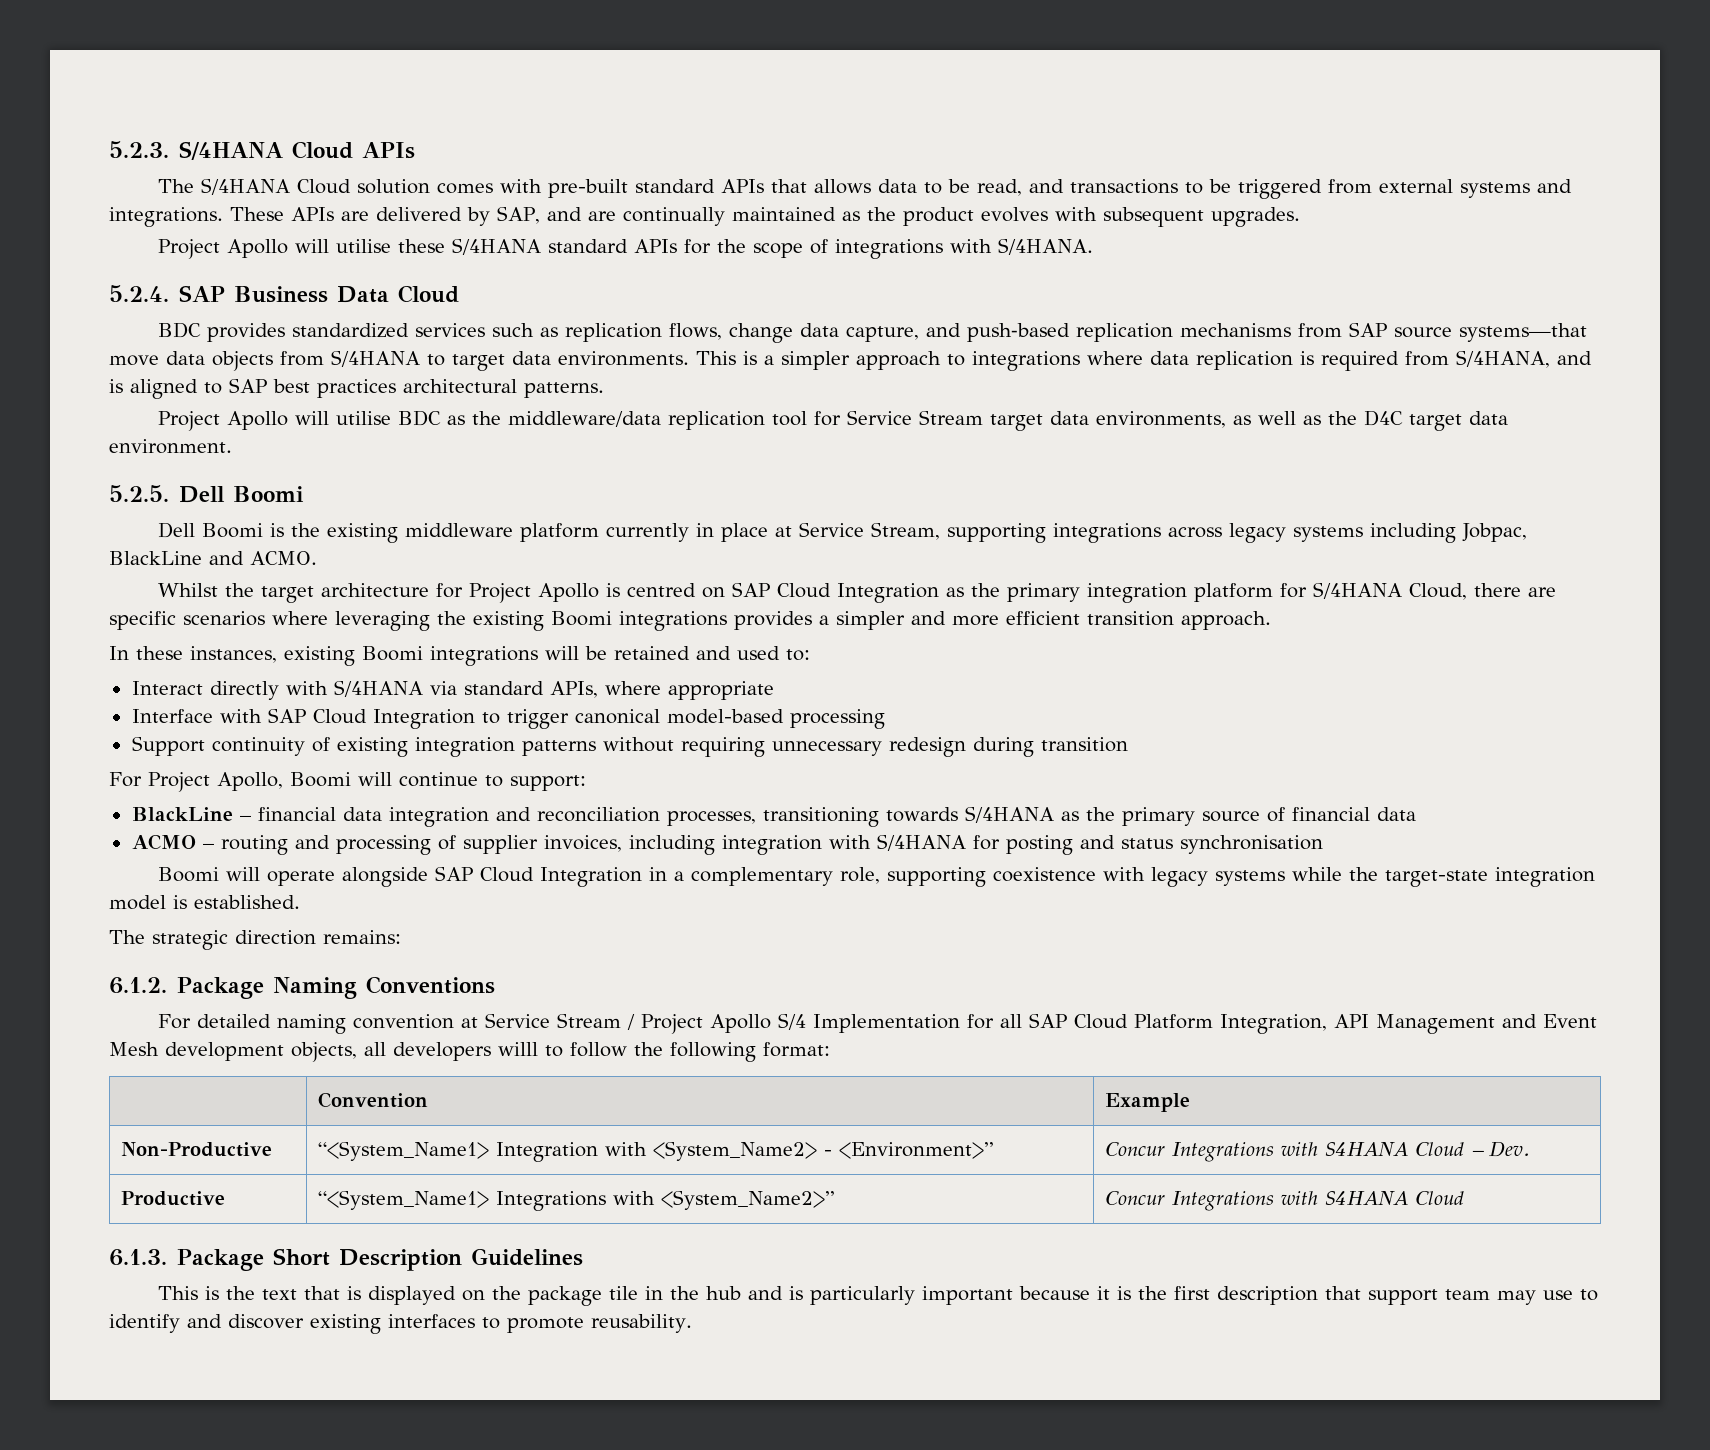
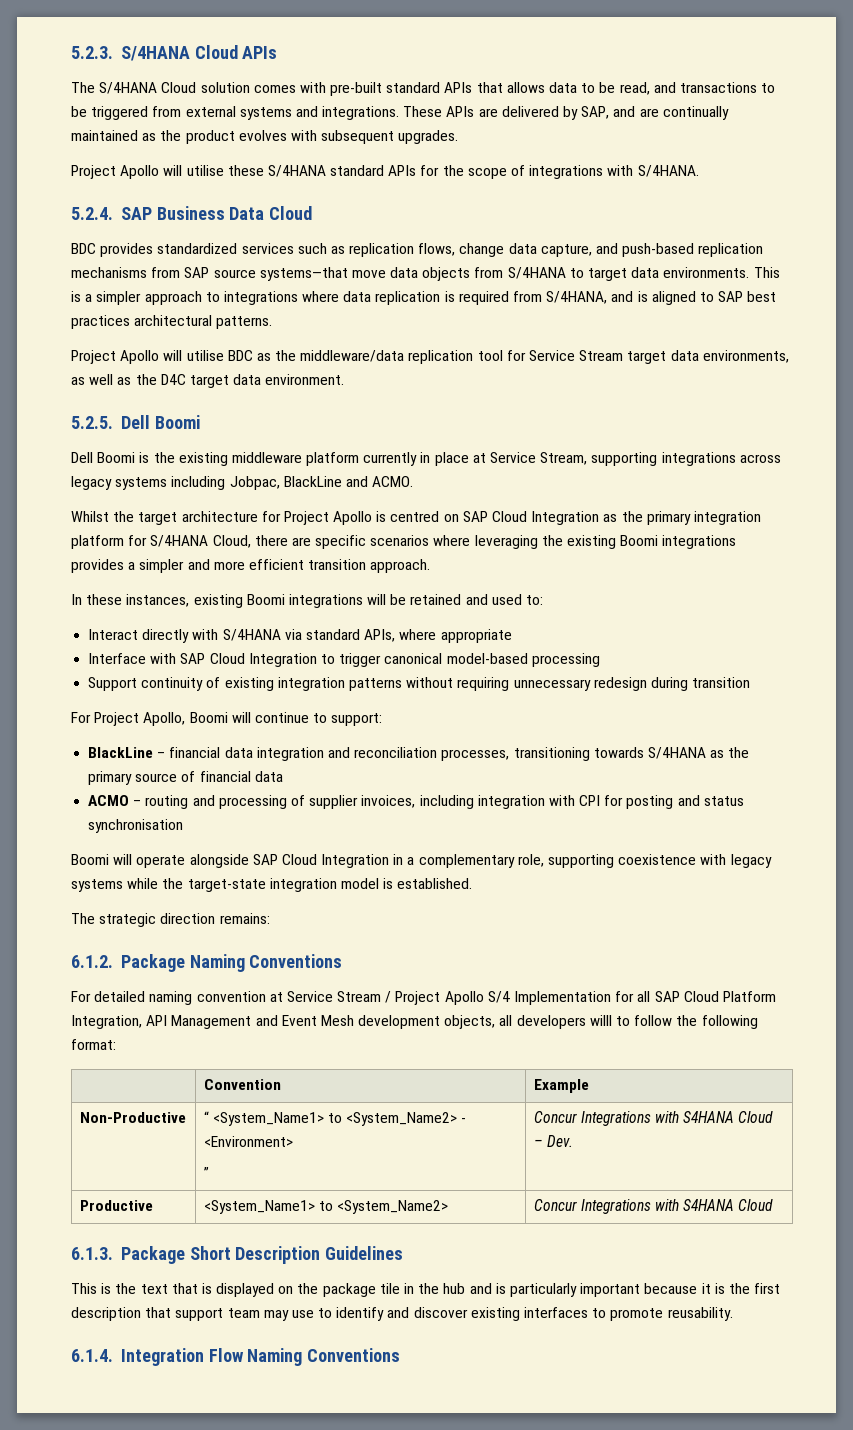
- ACMO – routing and processing of supplier invoices, including integration with S/4HANA for posting and status synchronisation
+ ACMO – routing and processing of supplier invoices, including integration with CPI for posting and status synchronisation
- Non-Productive | “<System_Name1> Integration with <System_Name2> - <Environment>” | Concur Integrations with S4HANA Cloud – Dev.
+ Non-Productive | “ <System_Name1> to <System_Name2> - <Environment>
+ ” | Concur Integrations with S4HANA Cloud – Dev.
- Productive | “<System_Name1> Integrations with <System_Name2>” | Concur Integrations with S4HANA Cloud
+ Productive | <System_Name1> to <System_Name2> | Concur Integrations with S4HANA Cloud
+ 6.1.4. Integration Flow Naming Conventions

